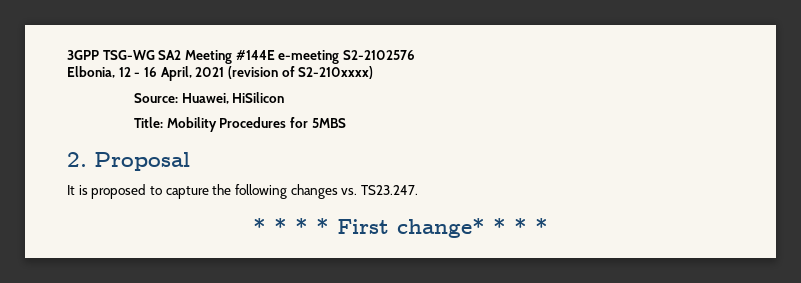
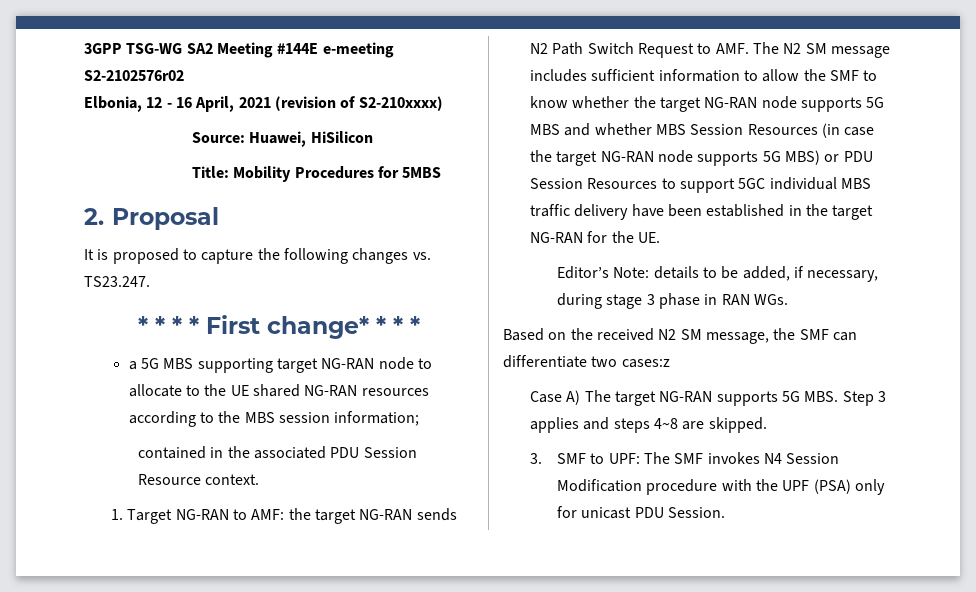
- 3GPP TSG-WG SA2 Meeting #144E e-meeting S2-2102576
+ 3GPP TSG-WG SA2 Meeting #144E e-meeting S2-2102576r02
+ a 5G MBS supporting target NG-RAN node to allocate to the UE shared NG-RAN resources according to the MBS session information;
+ contained in the associated PDU Session Resource context.
+ 1. Target NG-RAN to AMF: the target NG-RAN sends N2 Path Switch Request to AMF. The N2 SM message includes sufficient information to allow the SMF to know whether the target NG-RAN node supports 5G MBS and whether MBS Session Resources (in case the target NG-RAN node supports 5G MBS) or PDU Session Resources to support 5GC individual MBS traffic delivery have been established in the target NG-RAN for the UE.
+ Editor’s Note: details to be added, if necessary, during stage 3 phase in RAN WGs.
+ Based on the received N2 SM message, the SMF can differentiate two cases:z
+ Case A) The target NG-RAN supports 5G MBS. Step 3 applies and steps 4~8 are skipped.
+ 3. SMF to UPF: The SMF invokes N4 Session Modification procedure with the UPF (PSA) only for unicast PDU Session.

